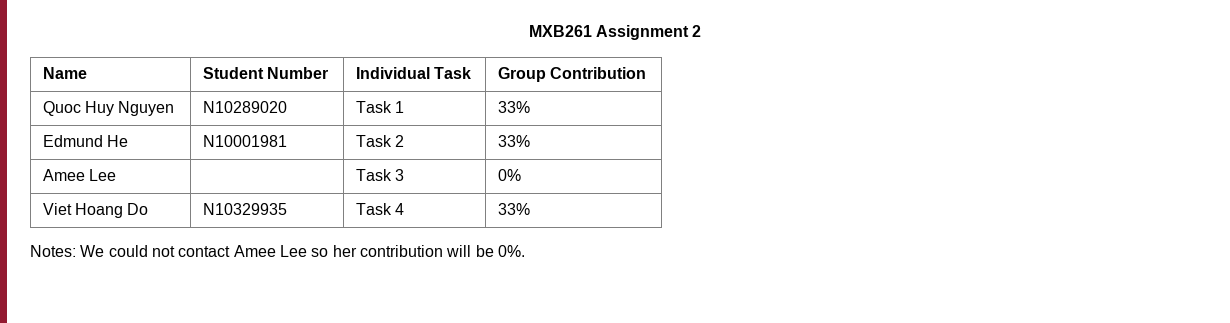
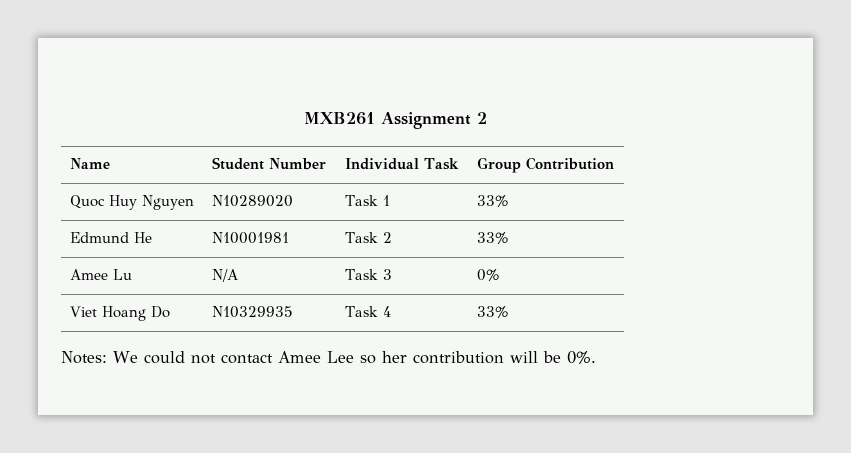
- Amee Lee | | Task 3 | 0%
+ Amee Lu | N/A | Task 3 | 0%

